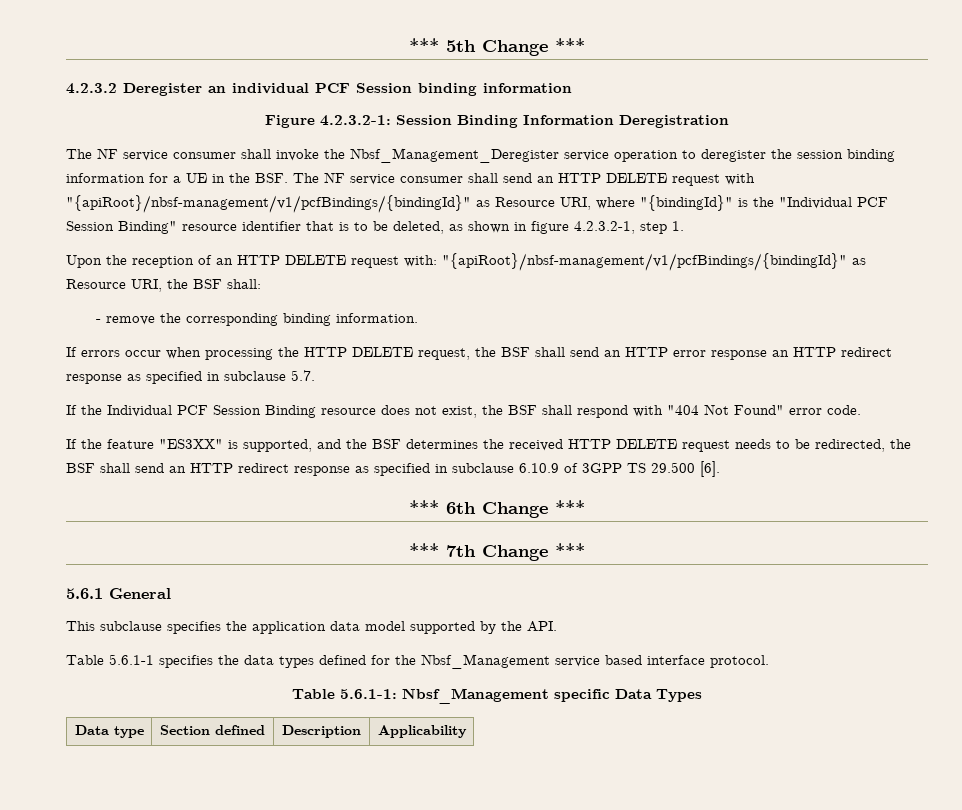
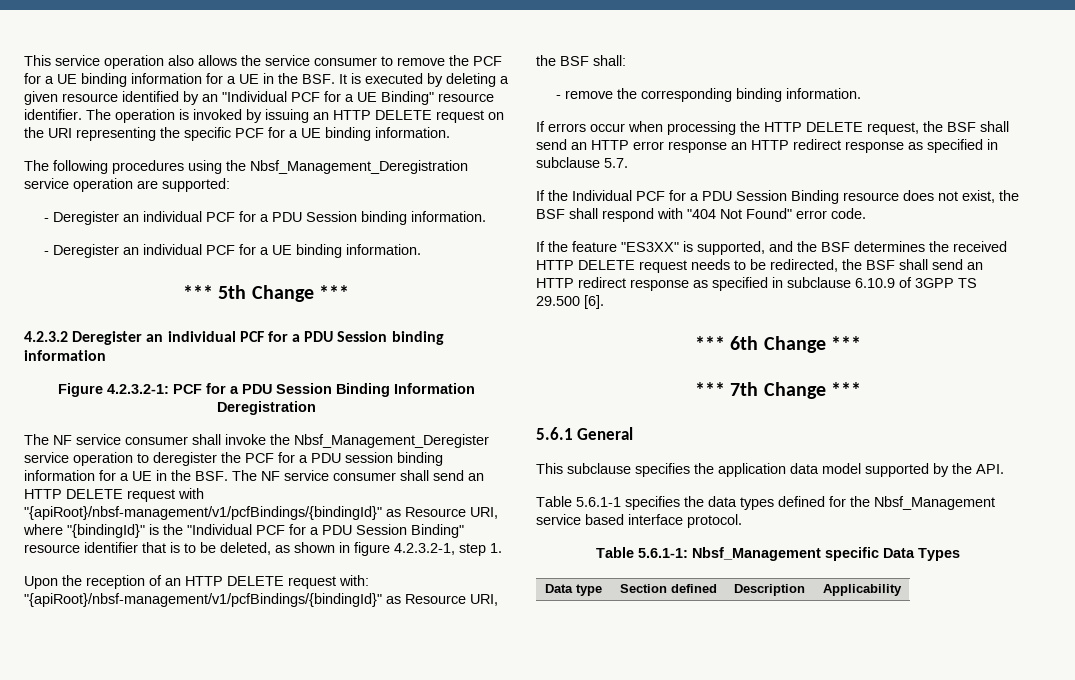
+ This service operation also allows the service consumer to remove the PCF for a UE binding information for a UE in the BSF. It is executed by deleting a given resource identified by an "Individual PCF for a UE Binding" resource identifier. The operation is invoked by issuing an HTTP DELETE request on the URI representing the specific PCF for a UE binding information.
+ The following procedures using the Nbsf_Management_Deregistration service operation are supported:
+ - Deregister an individual PCF for a PDU Session binding information.
+ - Deregister an individual PCF for a UE binding information.
- 4.2.3.2 Deregister an individual PCF Session binding information
+ 4.2.3.2 Deregister an individual PCF for a PDU Session binding information
- Figure 4.2.3.2-1: Session Binding Information Deregistration
+ Figure 4.2.3.2-1: PCF for a PDU Session Binding Information Deregistration
- The NF service consumer shall invoke the Nbsf_Management_Deregister service operation to deregister the session binding information for a UE in the BSF. The NF service consumer shall send an HTTP DELETE request with "{apiRoot}/nbsf-management/v1/pcfBindings/{bindingId}" as Resource URI, where "{bindingId}" is the "Individual PCF Session Binding" resource identifier that is to be deleted, as shown in figure 4.2.3.2-1, step 1.
+ The NF service consumer shall invoke the Nbsf_Management_Deregister service operation to deregister the PCF for a PDU session binding information for a UE in the BSF. The NF service consumer shall send an HTTP DELETE request with "{apiRoot}/nbsf-management/v1/pcfBindings/{bindingId}" as Resource URI, where "{bindingId}" is the "Individual PCF for a PDU Session Binding" resource identifier that is to be deleted, as shown in figure 4.2.3.2-1, step 1.
- If the Individual PCF Session Binding resource does not exist, the BSF shall respond with "404 Not Found" error code.
+ If the Individual PCF for a PDU Session Binding resource does not exist, the BSF shall respond with "404 Not Found" error code.

